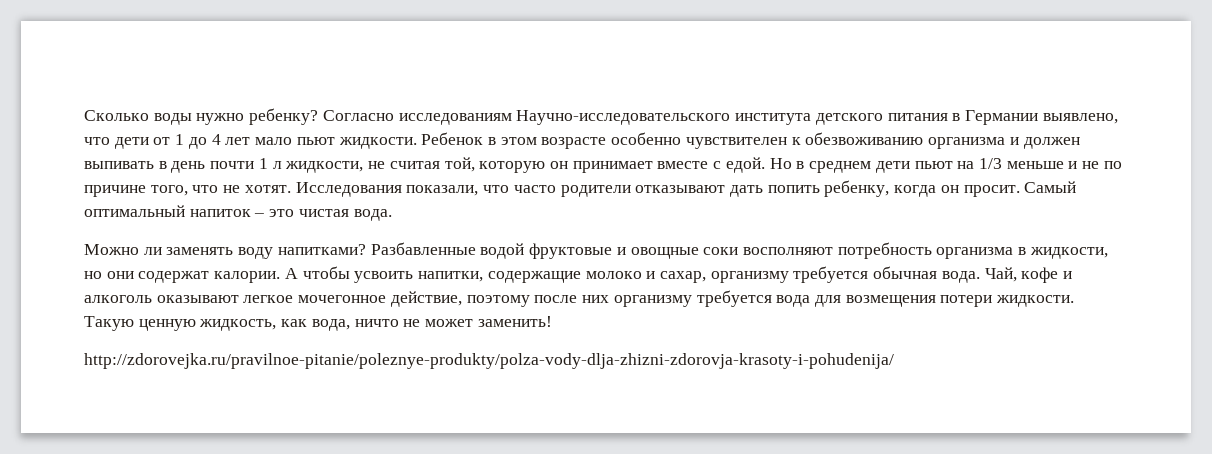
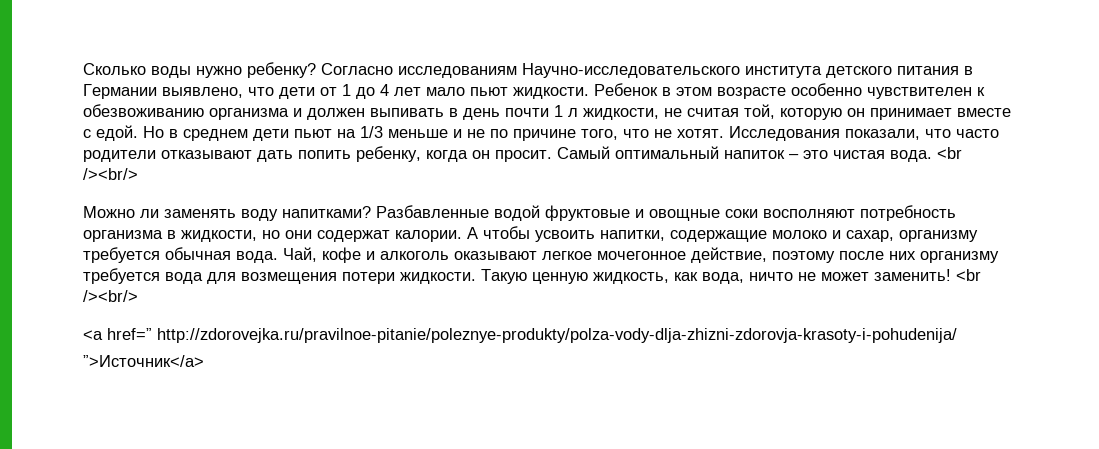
- Самый оптимальный напиток – это чистая вода.
+ Самый оптимальный напиток – это чистая вода. <br /><br/>
- Такую ценную жидкость, как вода, ничто не может заменить!
- http://zdorovejka.ru/pravilnoe-pitanie/poleznye-produkty/polza-vody-dlja-zhizni-zdorovja-krasoty-i-pohudenija/
+ Такую ценную жидкость, как вода, ничто не может заменить! <br /><br/>
+ <a href=” http://zdorovejka.ru/pravilnoe-pitanie/poleznye-produkty/polza-vody-dlja-zhizni-zdorovja-krasoty-i-pohudenija/
+ ”>Источник</a>

